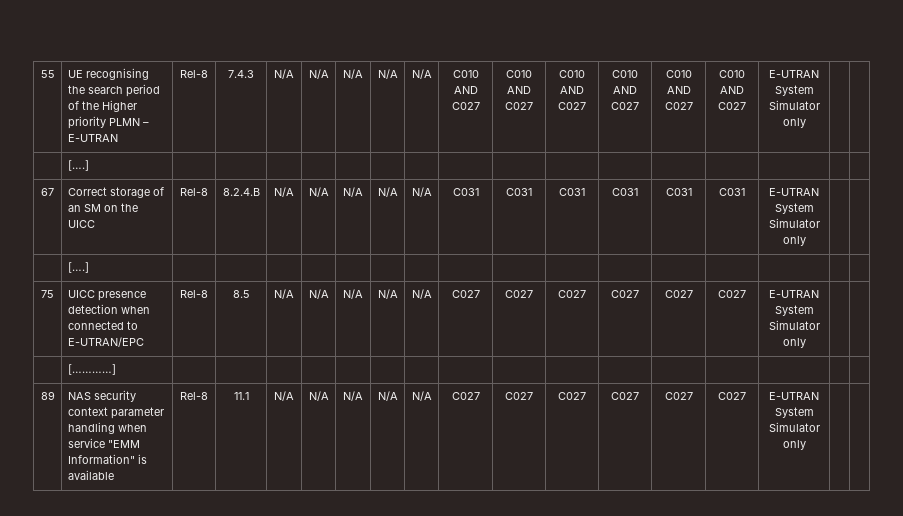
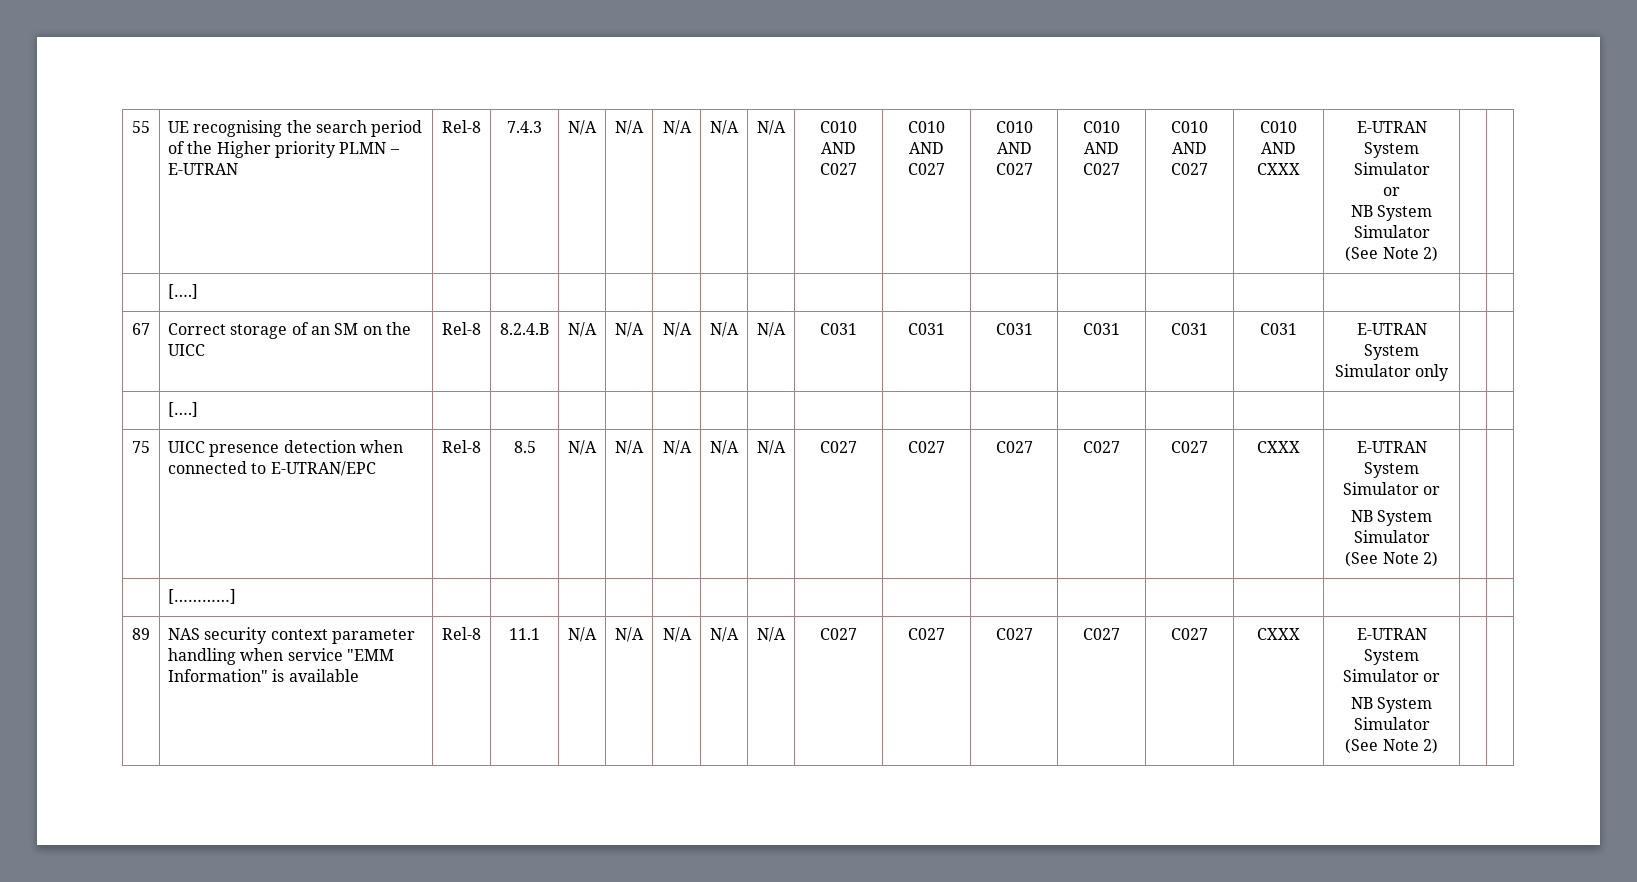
- C010 AND C027 | E-UTRAN System Simulator only
+ C010 AND CXXX | E-UTRAN System Simulator
+ or
+ NB System Simulator
+ (See Note 2)
- 75 | UICC presence detection when connected to E-UTRAN/EPC | Rel-8 | 8.5 | N/A | N/A | N/A | N/A | N/A | C027 | C027 | C027 | C027 | C027 | C027 | E-UTRAN System Simulator only | |
+ 75 | UICC presence detection when connected to E-UTRAN/EPC | Rel-8 | 8.5 | N/A | N/A | N/A | N/A | N/A | C027 | C027 | C027 | C027 | C027 | CXXX | E-UTRAN System Simulator or
+ NB System Simulator
+ (See Note 2) | |
- 89 | NAS security context parameter handling when service "EMM Information" is available | Rel-8 | 11.1 | N/A | N/A | N/A | N/A | N/A | C027 | C027 | C027 | C027 | C027 | C027 | E-UTRAN System Simulator only | |
+ 89 | NAS security context parameter handling when service "EMM Information" is available | Rel-8 | 11.1 | N/A | N/A | N/A | N/A | N/A | C027 | C027 | C027 | C027 | C027 | CXXX | E-UTRAN System Simulator or
+ NB System Simulator
+ (See Note 2) | |

